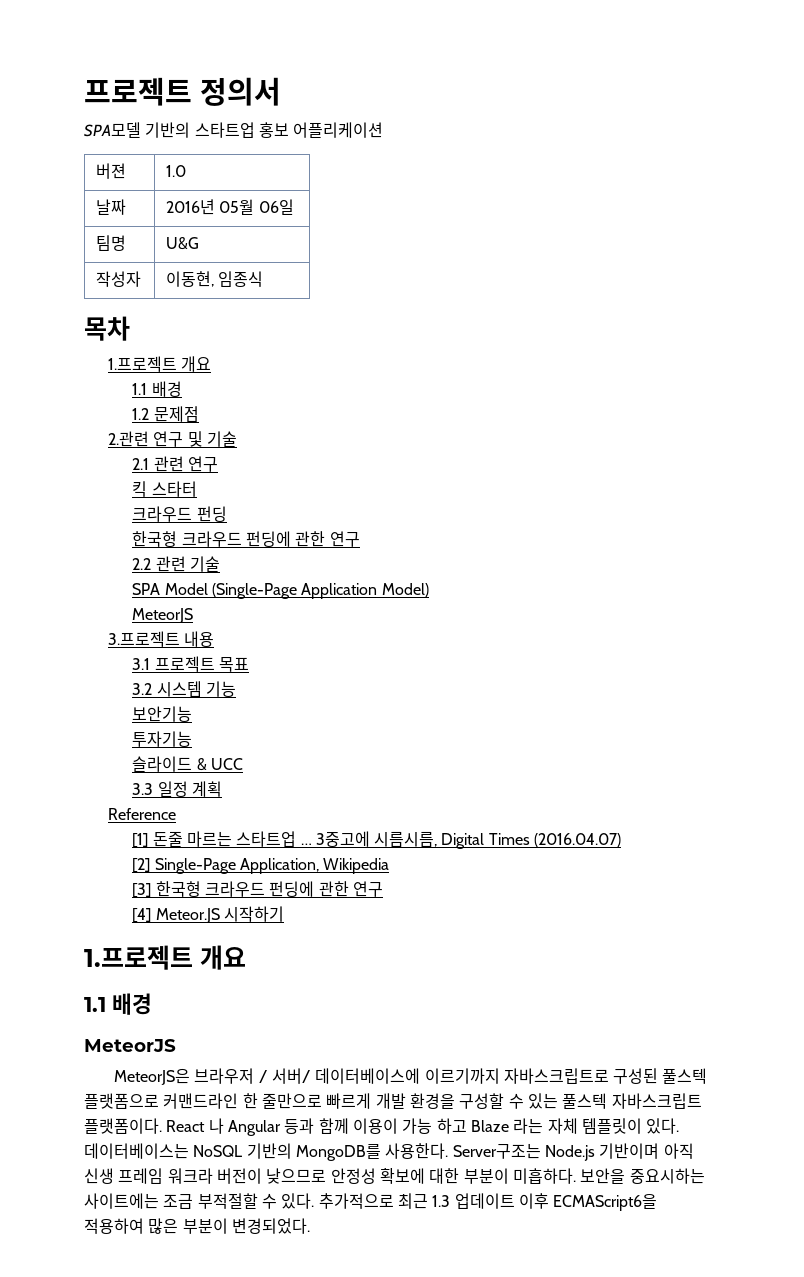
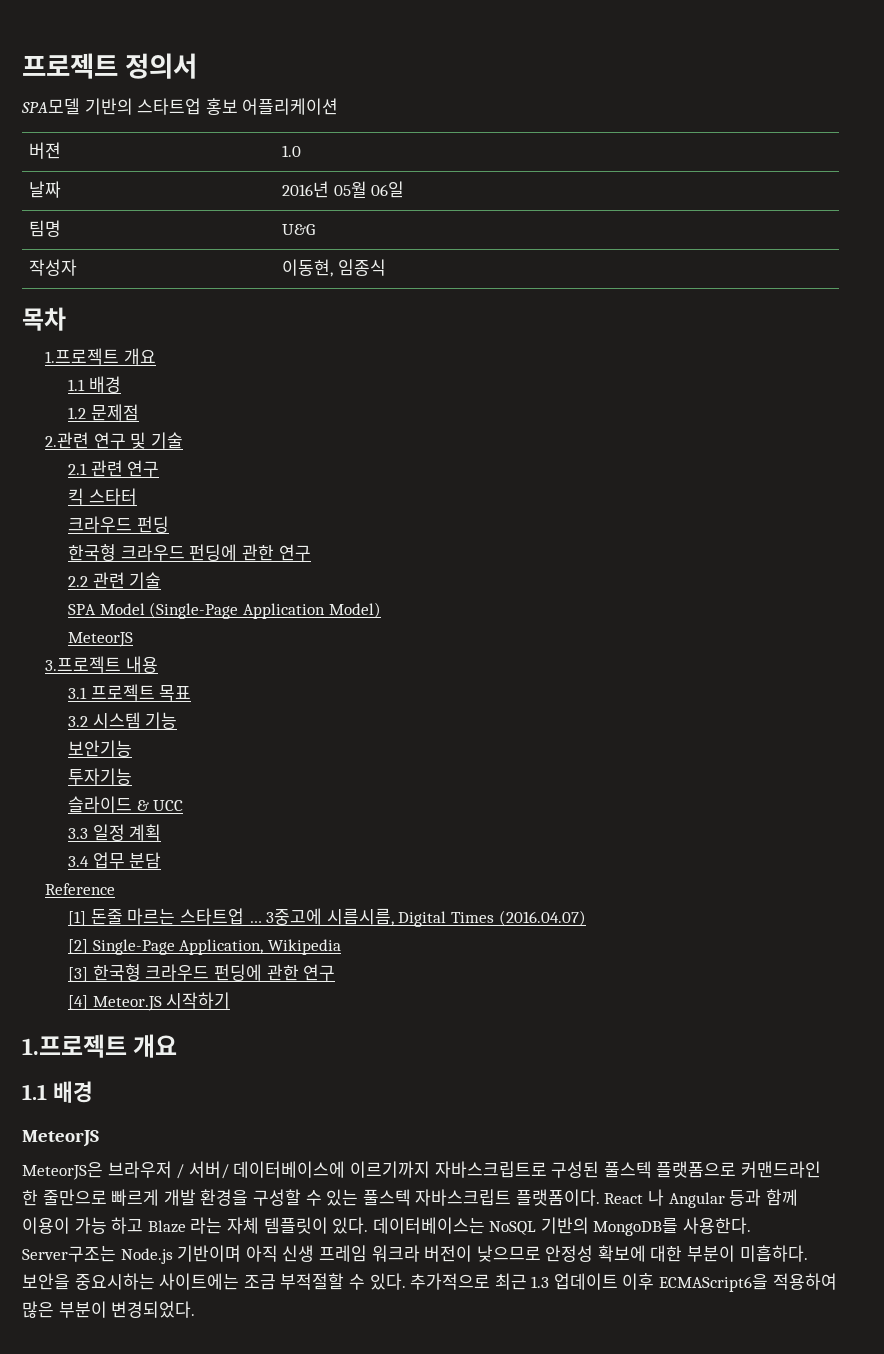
+ 3.4 업무 분담

